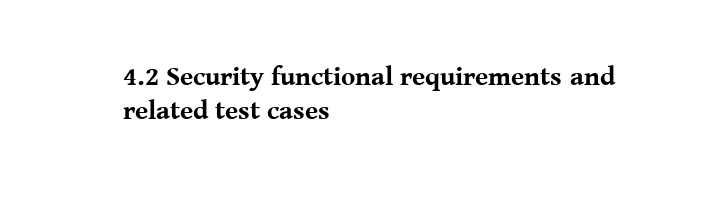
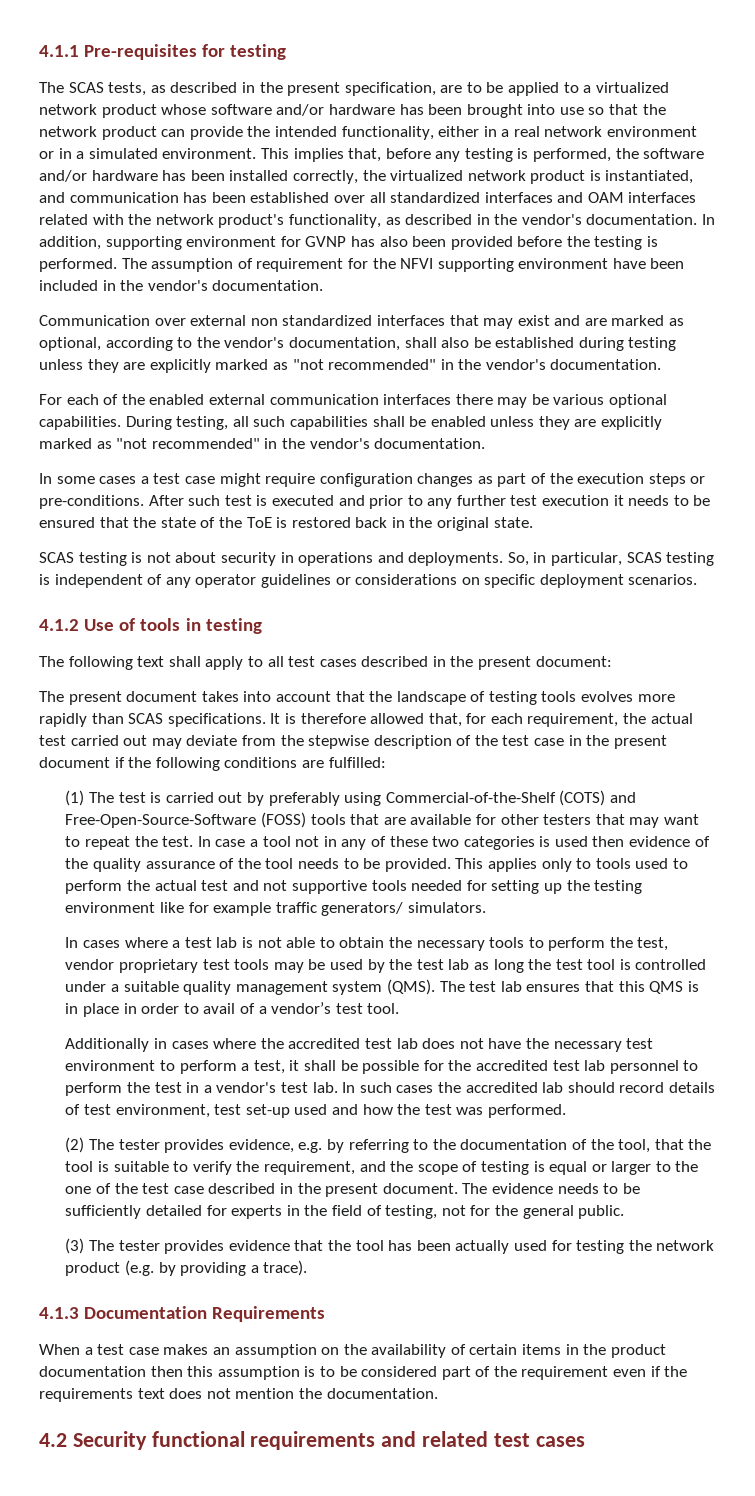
+ 4.1.1 Pre-requisites for testing
+ The SCAS tests, as described in the present specification, are to be applied to a virtualized network product whose software and/or hardware has been brought into use so that the network product can provide the intended functionality, either in a real network environment or in a simulated environment. This implies that, before any testing is performed, the software and/or hardware has been installed correctly, the virtualized network product is instantiated, and communication has been established over all standardized interfaces and OAM interfaces related with the network product's functionality, as described in the vendor's documentation. In addition, supporting environment for GVNP has also been provided before the testing is performed. The assumption of requirement for the NFVI supporting environment have been included in the vendor's documentation.
+ Communication over external non standardized interfaces that may exist and are marked as optional, according to the vendor's documentation, shall also be established during testing unless they are explicitly marked as "not recommended" in the vendor's documentation.
+ For each of the enabled external communication interfaces there may be various optional capabilities. During testing, all such capabilities shall be enabled unless they are explicitly marked as "not recommended" in the vendor's documentation.
+ In some cases a test case might require configuration changes as part of the execution steps or pre-conditions. After such test is executed and prior to any further test execution it needs to be ensured that the state of the ToE is restored back in the original state.
+ SCAS testing is not about security in operations and deployments. So, in particular, SCAS testing is independent of any operator guidelines or considerations on specific deployment scenarios.
+ 4.1.2 Use of tools in testing
+ The following text shall apply to all test cases described in the present document:
+ The present document takes into account that the landscape of testing tools evolves more rapidly than SCAS specifications. It is therefore allowed that, for each requirement, the actual test carried out may deviate from the stepwise description of the test case in the present document if the following conditions are fulfilled:
+ (1) The test is carried out by preferably using Commercial-of-the-Shelf (COTS) and Free-Open-Source-Software (FOSS) tools that are available for other testers that may want to repeat the test. In case a tool not in any of these two categories is used then evidence of the quality assurance of the tool needs to be provided. This applies only to tools used to perform the actual test and not supportive tools needed for setting up the testing environment like for example traffic generators/ simulators.
+ In cases where a test lab is not able to obtain the necessary tools to perform the test, vendor proprietary test tools may be used by the test lab as long the test tool is controlled under a suitable quality management system (QMS). The test lab ensures that this QMS is in place in order to avail of a vendor’s test tool.
+ Additionally in cases where the accredited test lab does not have the necessary test environment to perform a test, it shall be possible for the accredited test lab personnel to perform the test in a vendor's test lab. In such cases the accredited lab should record details of test environment, test set-up used and how the test was performed.
+ (2) The tester provides evidence, e.g. by referring to the documentation of the tool, that the tool is suitable to verify the requirement, and the scope of testing is equal or larger to the one of the test case described in the present document. The evidence needs to be sufficiently detailed for experts in the field of testing, not for the general public.
+ (3) The tester provides evidence that the tool has been actually used for testing the network product (e.g. by providing a trace).
+ 4.1.3 Documentation Requirements
+ When a test case makes an assumption on the availability of certain items in the product documentation then this assumption is to be considered part of the requirement even if the requirements text does not mention the documentation.

